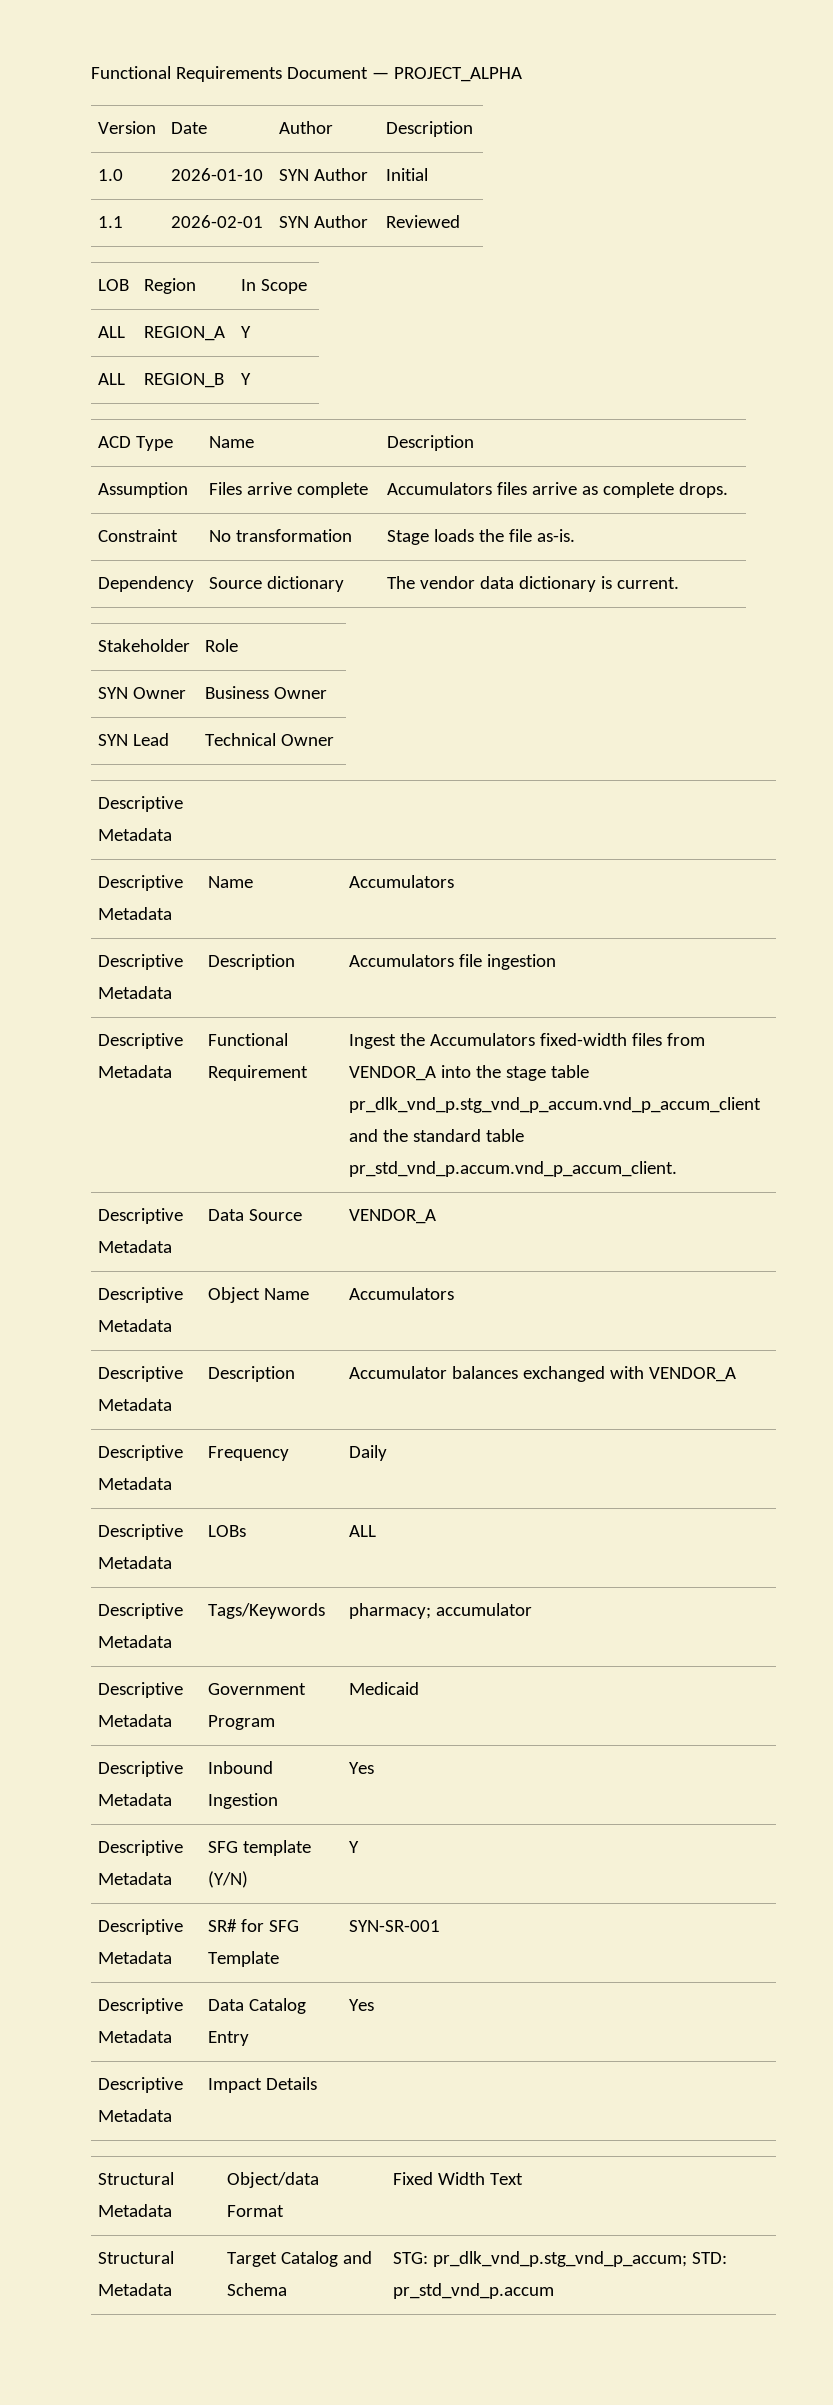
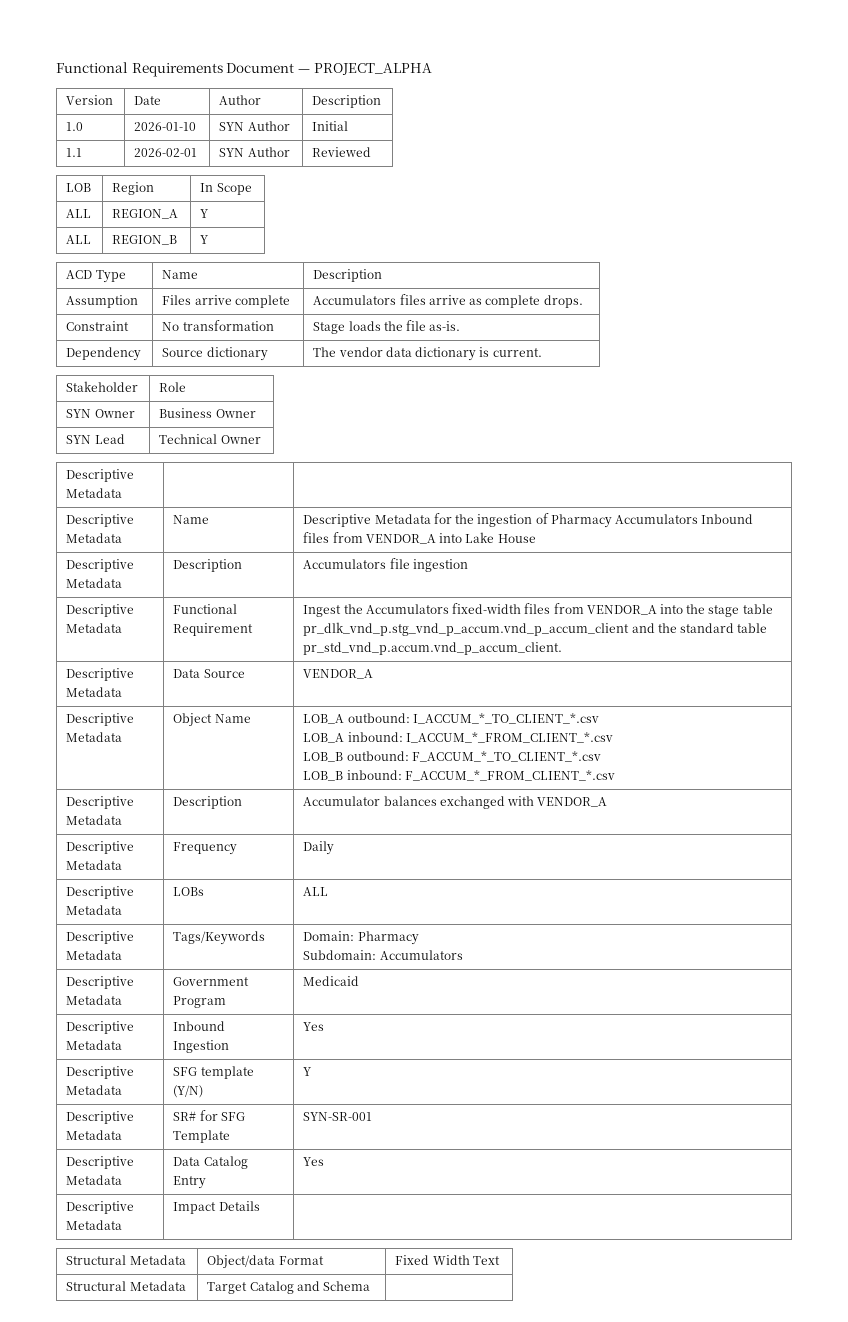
- Descriptive Metadata | Name | Accumulators
+ Descriptive Metadata | Name | Descriptive Metadata for the ingestion of Pharmacy Accumulators Inbound files from VENDOR_A into Lake House
- Descriptive Metadata | Object Name | Accumulators
+ Descriptive Metadata | Object Name | LOB_A outbound: I_ACCUM_*_TO_CLIENT_*.csv
+ LOB_A inbound: I_ACCUM_*_FROM_CLIENT_*.csv
+ LOB_B outbound: F_ACCUM_*_TO_CLIENT_*.csv
+ LOB_B inbound: F_ACCUM_*_FROM_CLIENT_*.csv
- Descriptive Metadata | Tags/Keywords | pharmacy; accumulator
+ Descriptive Metadata | Tags/Keywords | Domain: Pharmacy
+ Subdomain: Accumulators
- Structural Metadata | Target Catalog and Schema | STG: pr_dlk_vnd_p.stg_vnd_p_accum; STD: pr_std_vnd_p.accum
+ Structural Metadata | Target Catalog and Schema |

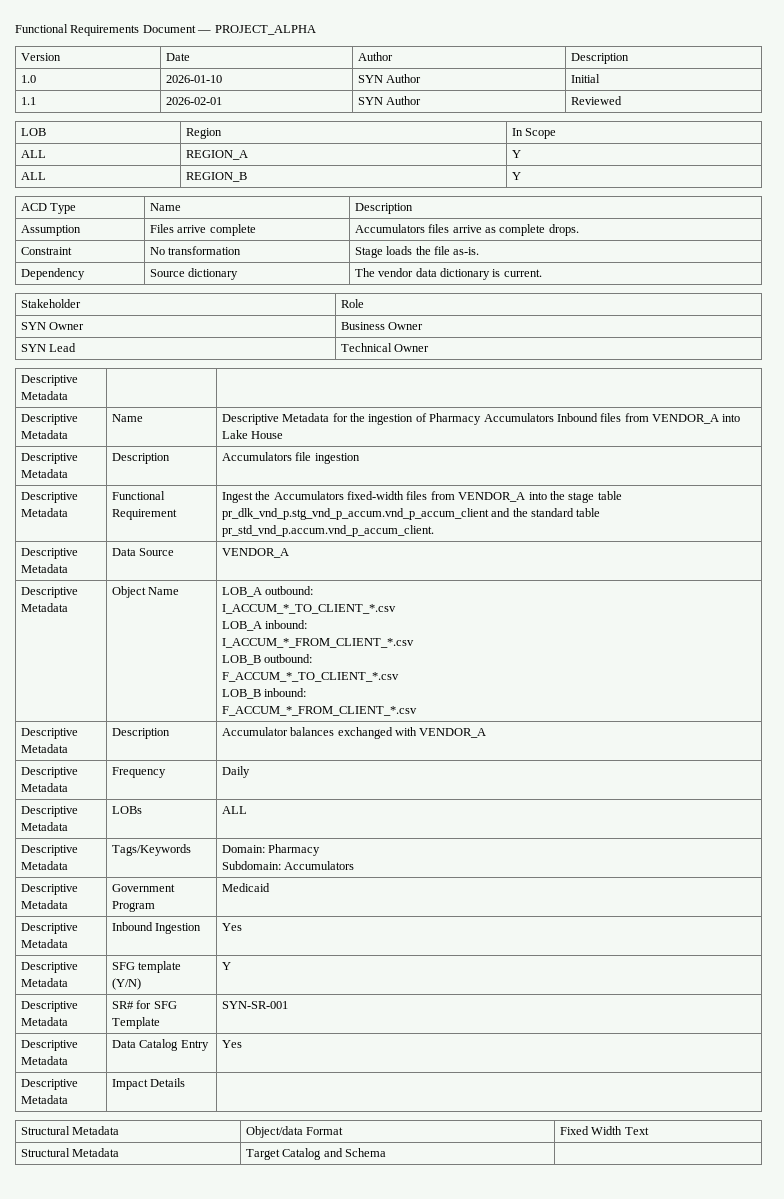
- Descriptive Metadata | Object Name | LOB_A outbound: I_ACCUM_*_TO_CLIENT_*.csv
- LOB_A inbound: I_ACCUM_*_FROM_CLIENT_*.csv
- LOB_B outbound: F_ACCUM_*_TO_CLIENT_*.csv
- LOB_B inbound: F_ACCUM_*_FROM_CLIENT_*.csv
+ Descriptive Metadata | Object Name | LOB_A outbound:
+ I_ACCUM_*_TO_CLIENT_*.csv
+ LOB_A inbound:
+ I_ACCUM_*_FROM_CLIENT_*.csv
+ LOB_B outbound:
+ F_ACCUM_*_TO_CLIENT_*.csv
+ LOB_B inbound:
+ F_ACCUM_*_FROM_CLIENT_*.csv

